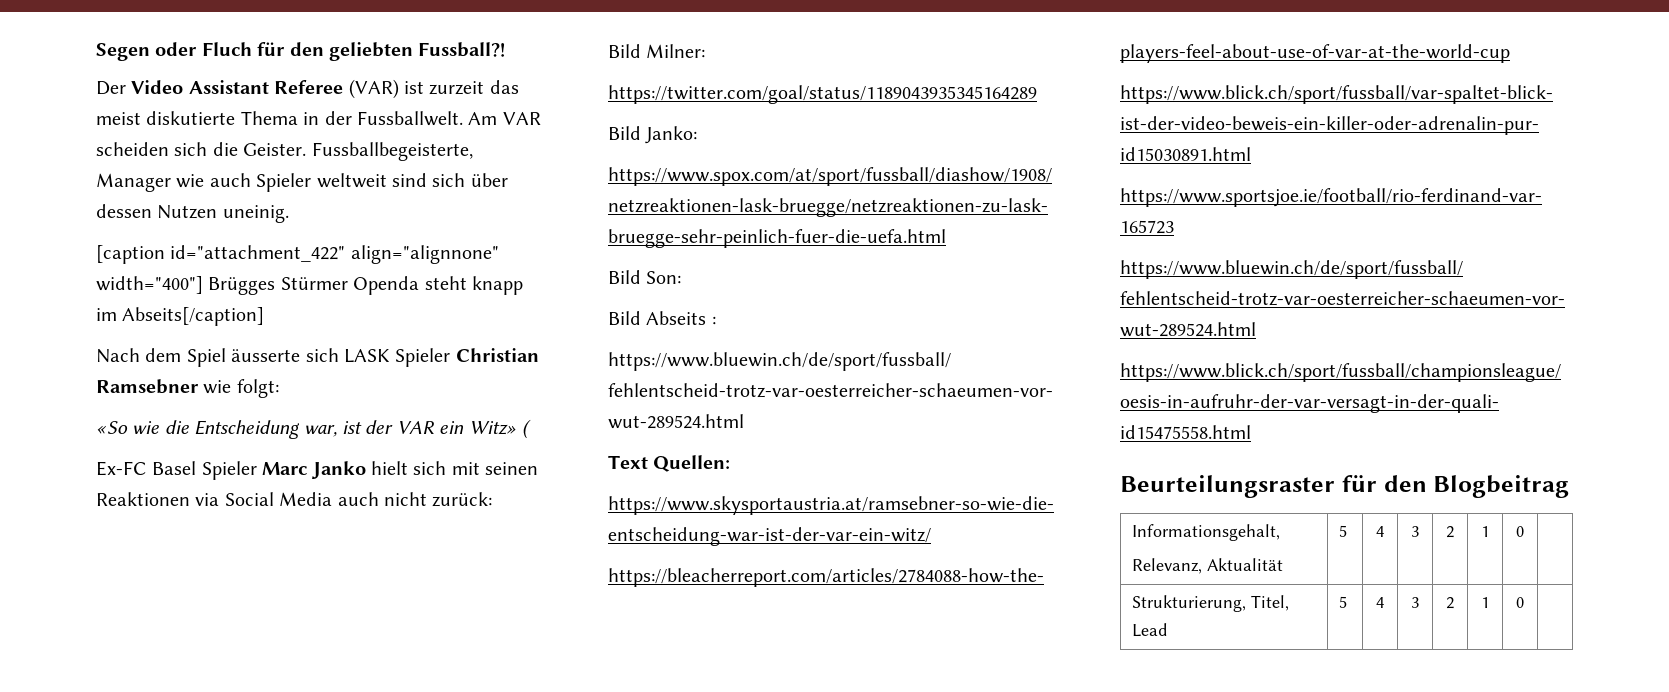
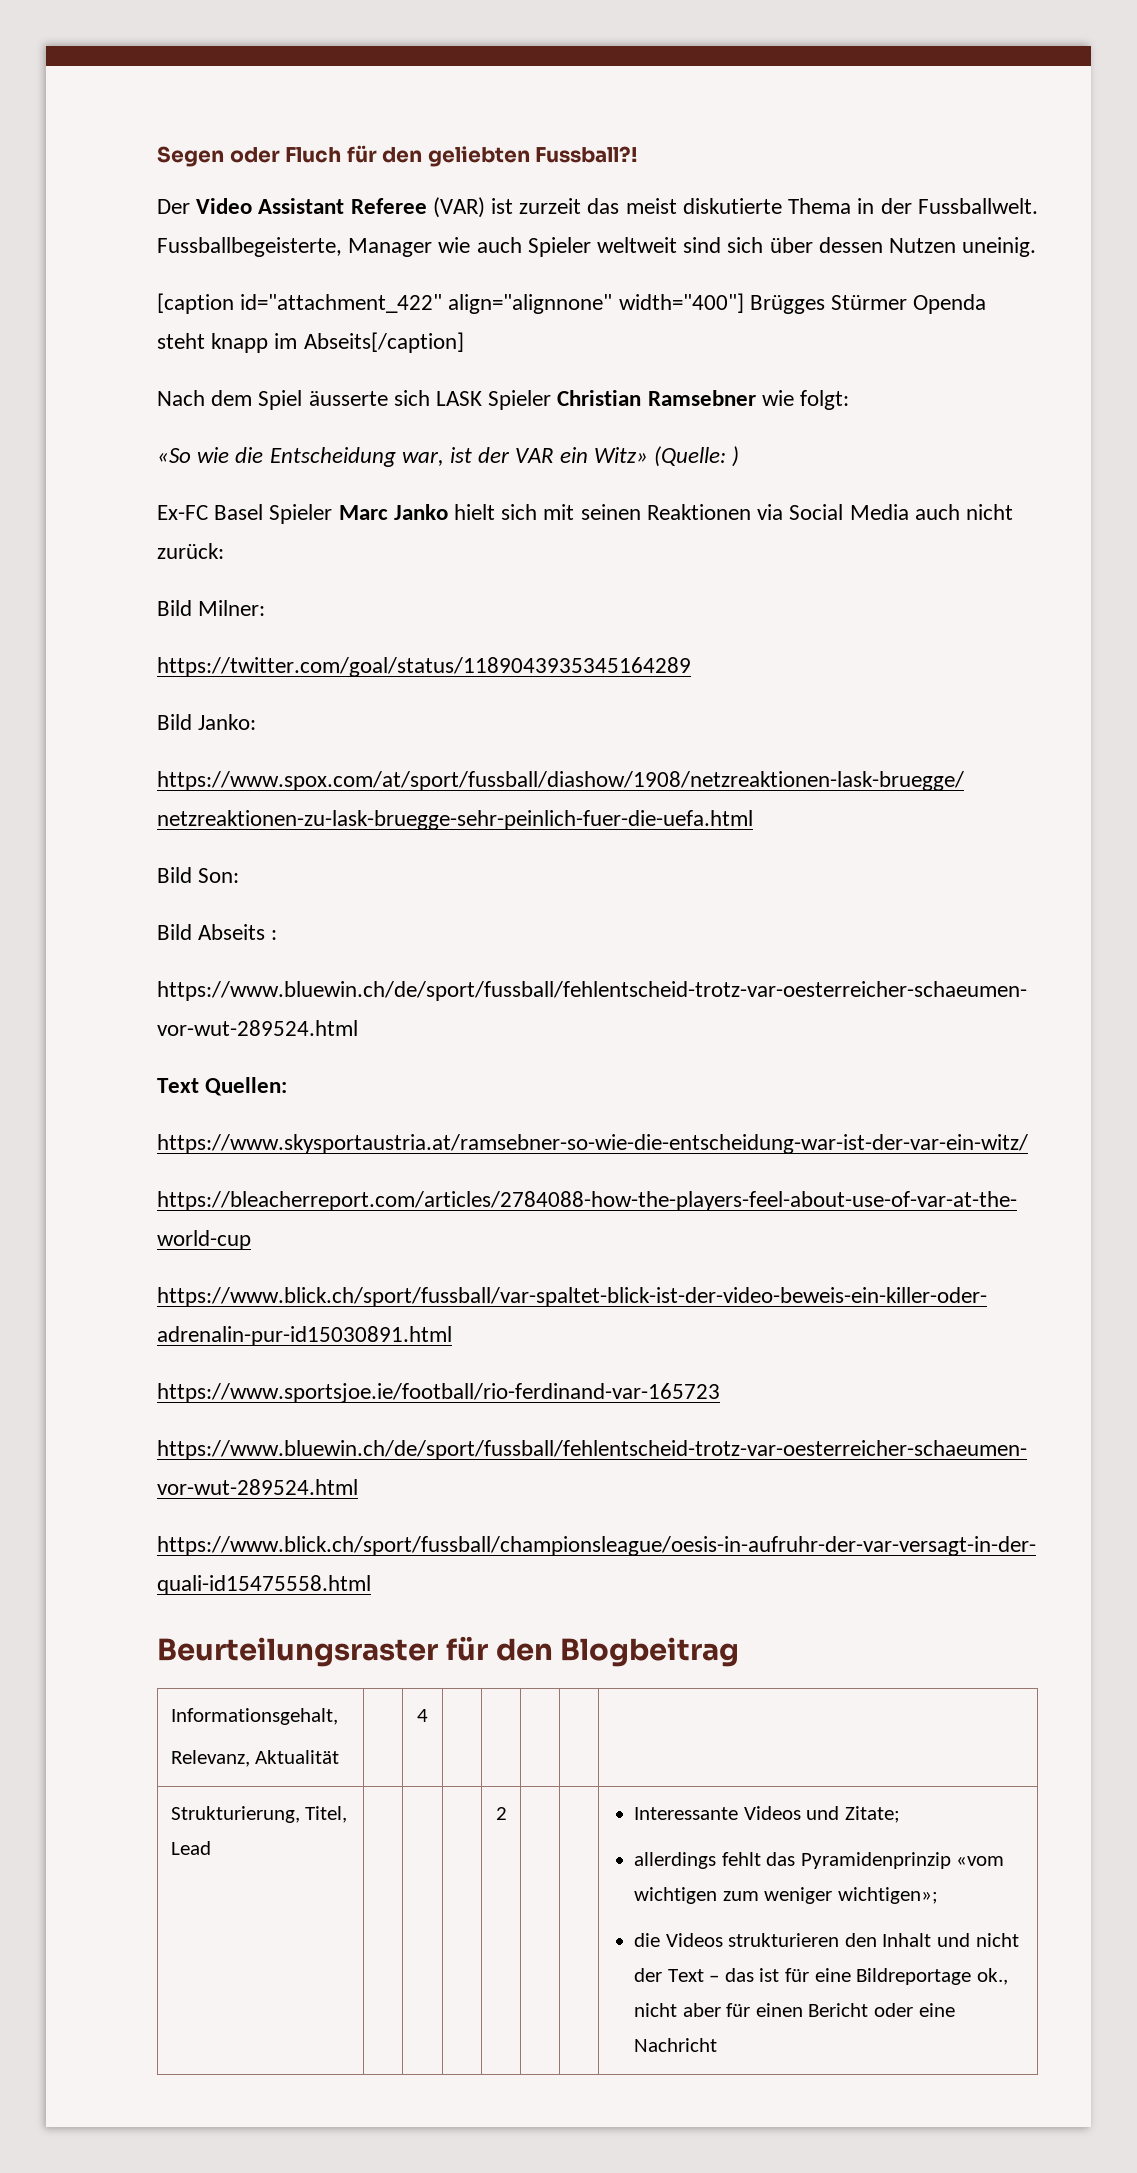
- Am VAR scheiden sich die Geister.
- «So wie die Entscheidung war, ist der VAR ein Witz» (
+ «So wie die Entscheidung war, ist der VAR ein Witz» (Quelle: )
  Informationsgehalt,
- Relevanz, Aktualität | 5 | 4 | 3 | 2 | 1 | 0 |
+ Relevanz, Aktualität | | 4 | | | | |
- Strukturierung, Titel, Lead | 5 | 4 | 3 | 2 | 1 | 0
+ Strukturierung, Titel, Lead | | | | 2 | | | Interessante Videos und Zitate;
+ allerdings fehlt das Pyramidenprinzip «vom wichtigen zum weniger wichtigen»;
+ die Videos strukturieren den Inhalt und nicht der Text – das ist für eine Bildreportage ok., nicht aber für einen Bericht oder eine Nachricht

